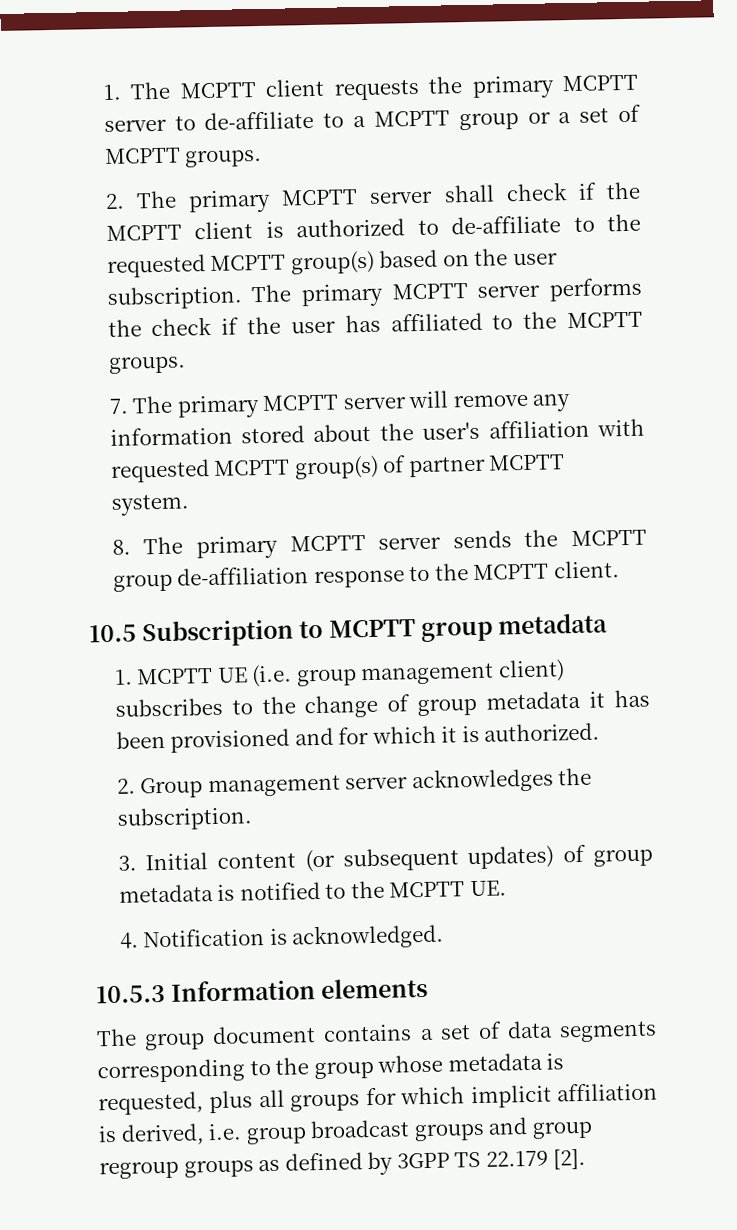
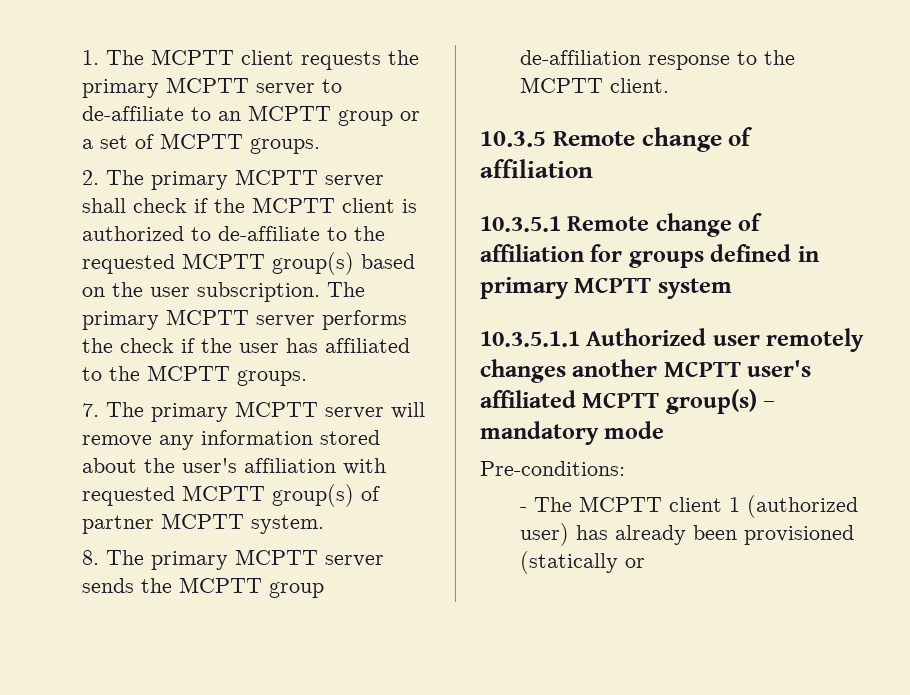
- 1. The MCPTT client requests the primary MCPTT server to de-affiliate to a MCPTT group or a set of MCPTT groups.
+ 1. The MCPTT client requests the primary MCPTT server to de-affiliate to an MCPTT group or a set of MCPTT groups.
- 10.5 Subscription to MCPTT group metadata
- 1. MCPTT UE (i.e. group management client) subscribes to the change of group metadata it has been provisioned and for which it is authorized.
- 2. Group management server acknowledges the subscription.
- 3. Initial content (or subsequent updates) of group metadata is notified to the MCPTT UE.
- 4. Notification is acknowledged.
- 10.5.3 Information elements
- The group document contains a set of data segments corresponding to the group whose metadata is requested, plus all groups for which implicit affiliation is derived, i.e. group broadcast groups and group regroup groups as defined by 3GPP TS 22.179 [2].
+ 10.3.5 Remote change of affiliation
+ 10.3.5.1 Remote change of affiliation for groups defined in primary MCPTT system
+ 10.3.5.1.1 Authorized user remotely changes another MCPTT user's affiliated MCPTT group(s) – mandatory mode
+ Pre-conditions:
+ - The MCPTT client 1 (authorized user) has already been provisioned (statically or

